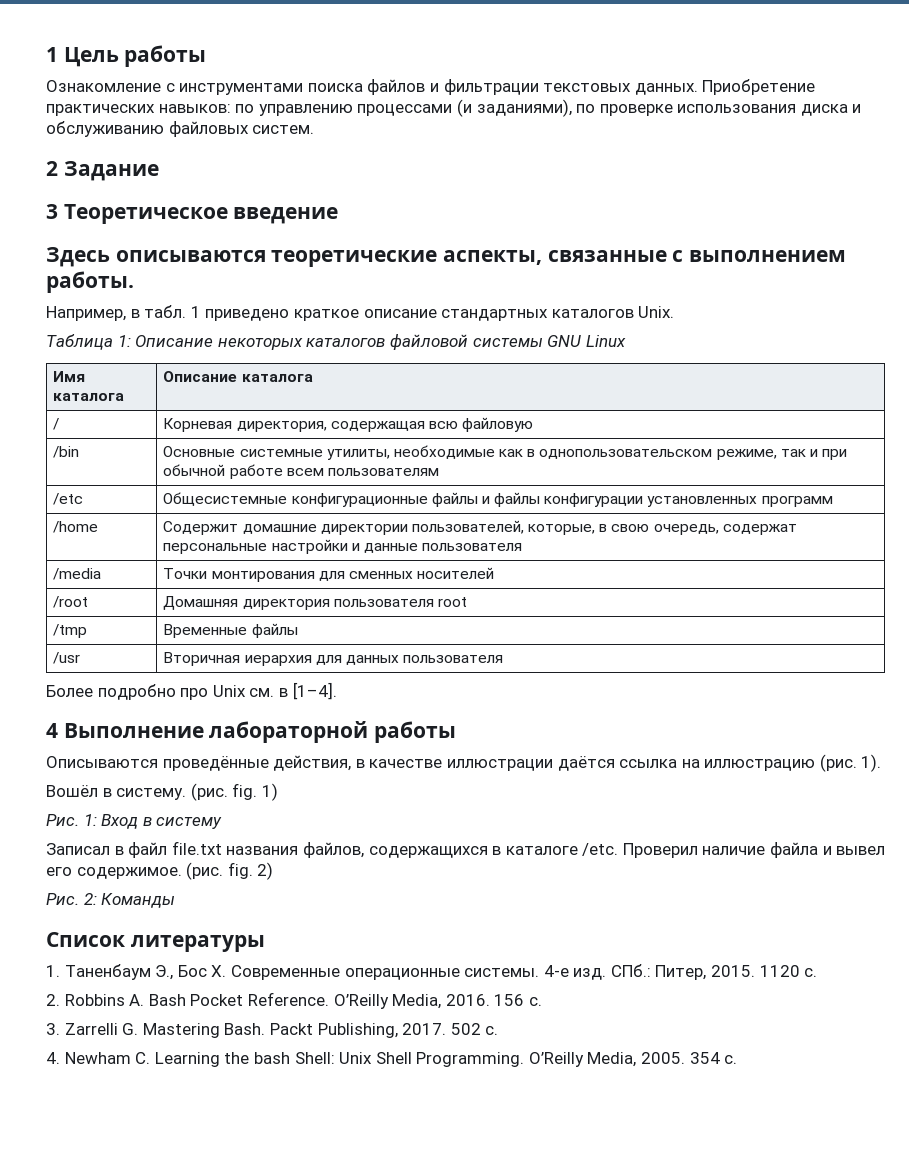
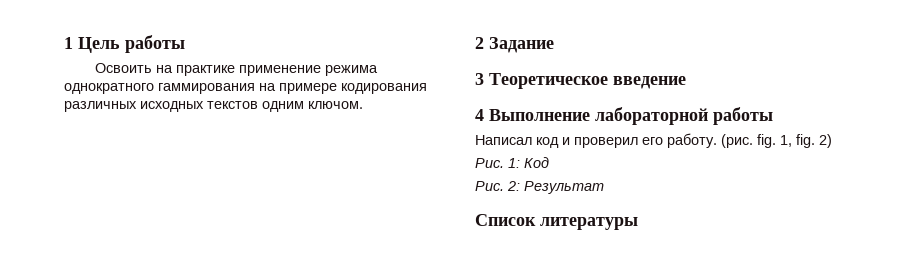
- Ознакомление с инструментами поиска файлов и фильтрации текстовых данных. Приобретение практических навыков: по управлению процессами (и заданиями), по проверке использования диска и обслуживанию файловых систем.
+ Освоить на практике применение режима однократного гаммирования на примере кодирования различных исходных текстов одним ключом.
- Здесь описываются теоретические аспекты, связанные с выполнением работы.
- Например, в табл. 1 приведено краткое описание стандартных каталогов Unix.
- Таблица 1: Описание некоторых каталогов файловой системы GNU Linux
- Имя каталога | Описание каталога
- / | Корневая директория, содержащая всю файловую
- /bin | Основные системные утилиты, необходимые как в однопользовательском режиме, так и при обычной работе всем пользователям
- /etc | Общесистемные конфигурационные файлы и файлы конфигурации установленных программ
- /home | Содержит домашние директории пользователей, которые, в свою очередь, содержат персональные настройки и данные пользователя
- /media | Точки монтирования для сменных носителей
- /root | Домашняя директория пользователя root
- /tmp | Временные файлы
- /usr | Вторичная иерархия для данных пользователя
- Более подробно про Unix см. в [1–4].
  4 Выполнение лабораторной работы
- Описываются проведённые действия, в качестве иллюстрации даётся ссылка на иллюстрацию (рис. 1).
- Вошёл в систему. (рис. fig. 1)
- Рис. 1: Вход в систему
- Записал в файл file.txt названия файлов, содержащихся в каталоге /etc. Проверил наличие файла и вывел его содержимое. (рис. fig. 2)
+ Написал код и проверил его работу. (рис. fig. 1, fig. 2)
+ Рис. 1: Код
- Рис. 2: Команды
+ Рис. 2: Результат
- 1. Таненбаум Э., Бос Х. Современные операционные системы. 4-е изд. СПб.: Питер, 2015. 1120 с.
- 2. Robbins A. Bash Pocket Reference. O’Reilly Media, 2016. 156 с.
- 3. Zarrelli G. Mastering Bash. Packt Publishing, 2017. 502 с.
- 4. Newham C. Learning the bash Shell: Unix Shell Programming. O’Reilly Media, 2005. 354 с.

